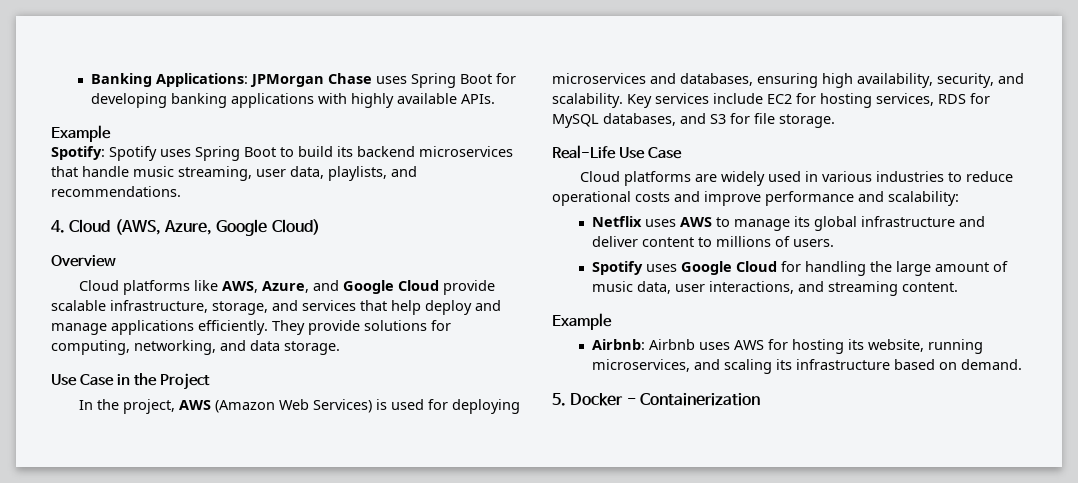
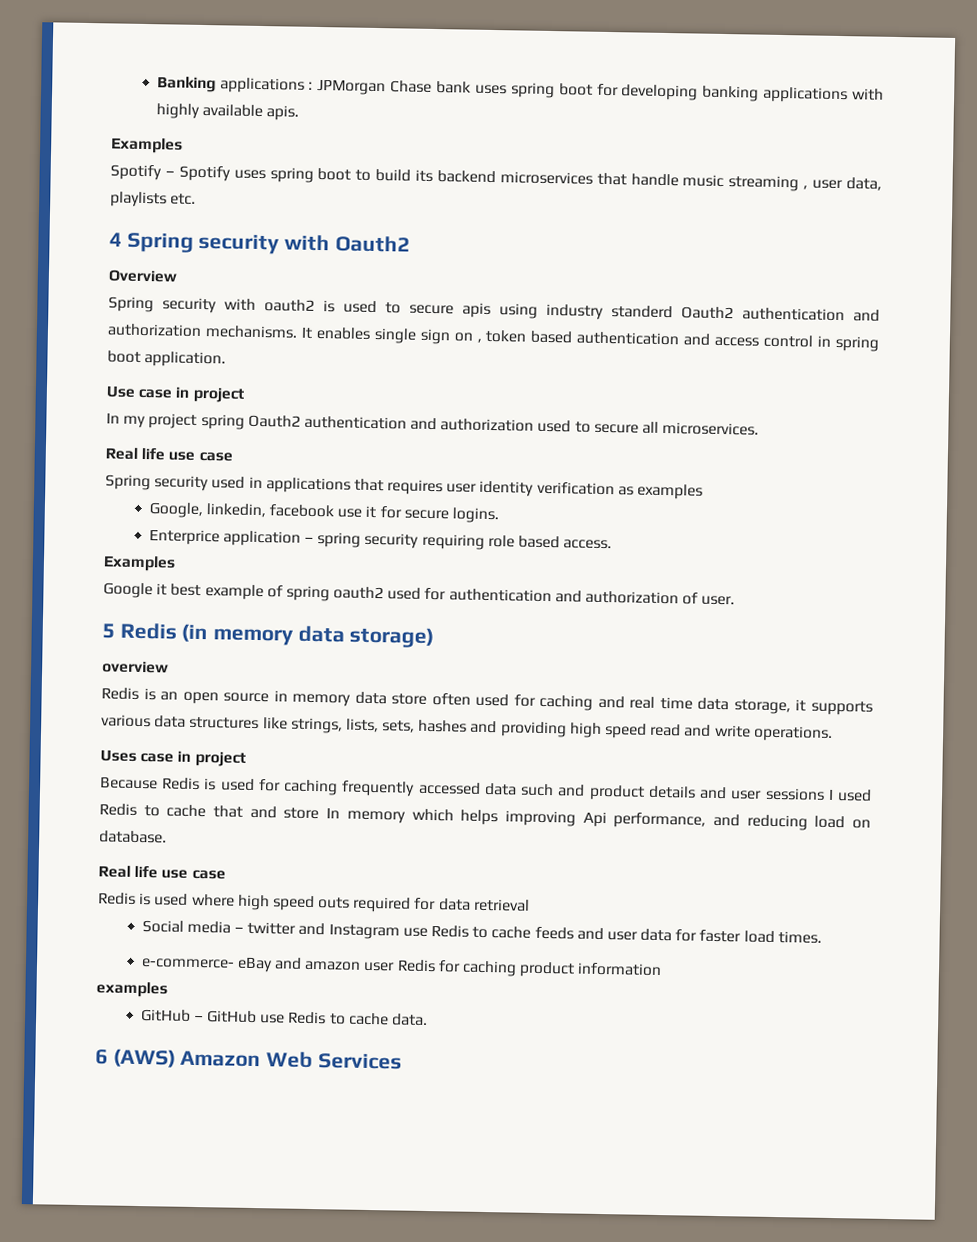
- Banking Applications: JPMorgan Chase uses Spring Boot for developing banking applications with highly available APIs.
- Example
- Spotify: Spotify uses Spring Boot to build its backend microservices that handle music streaming, user data, playlists, and recommendations.
- 4. Cloud (AWS, Azure, Google Cloud)
+ Banking applications : JPMorgan Chase bank uses spring boot for developing banking applications with highly available apis.
+ Examples
+ Spotify – Spotify uses spring boot to build its backend microservices that handle music streaming , user data, playlists etc.
+ 4 Spring security with Oauth2
  Overview
- Cloud platforms like AWS, Azure, and Google Cloud provide scalable infrastructure, storage, and services that help deploy and manage applications efficiently. They provide solutions for computing, networking, and data storage.
- Use Case in the Project
- In the project, AWS (Amazon Web Services) is used for deploying microservices and databases, ensuring high availability, security, and scalability. Key services include EC2 for hosting services, RDS for MySQL databases, and S3 for file storage.
- Real-Life Use Case
- Cloud platforms are widely used in various industries to reduce operational costs and improve performance and scalability:
- Netflix uses AWS to manage its global infrastructure and deliver content to millions of users.
- Spotify uses Google Cloud for handling the large amount of music data, user interactions, and streaming content.
- Example
- Airbnb: Airbnb uses AWS for hosting its website, running microservices, and scaling its infrastructure based on demand.
- 5. Docker - Containerization
+ Spring security with oauth2 is used to secure apis using industry standerd Oauth2 authentication and authorization mechanisms. It enables single sign on , token based authentication and access control in spring boot application.
+ Use case in project
+ In my project spring Oauth2 authentication and authorization used to secure all microservices.
+ Real life use case
+ Spring security used in applications that requires user identity verification as examples
+ Google, linkedin, facebook use it for secure logins.
+ Enterprice application – spring security requiring role based access.
+ Examples
+ Google it best example of spring oauth2 used for authentication and authorization of user.
+ 5 Redis (in memory data storage)
+ overview
+ Redis is an open source in memory data store often used for caching and real time data storage, it supports various data structures like strings, lists, sets, hashes and providing high speed read and write operations.
+ Uses case in project
+ Because Redis is used for caching frequently accessed data such and product details and user sessions I used Redis to cache that and store In memory which helps improving Api performance, and reducing load on database.
+ Real life use case
+ Redis is used where high speed outs required for data retrieval
+ Social media – twitter and Instagram use Redis to cache feeds and user data for faster load times.
+ e-commerce- eBay and amazon user Redis for caching product information
+ examples
+ GitHub – GitHub use Redis to cache data.
+ 6 (AWS) Amazon Web Services

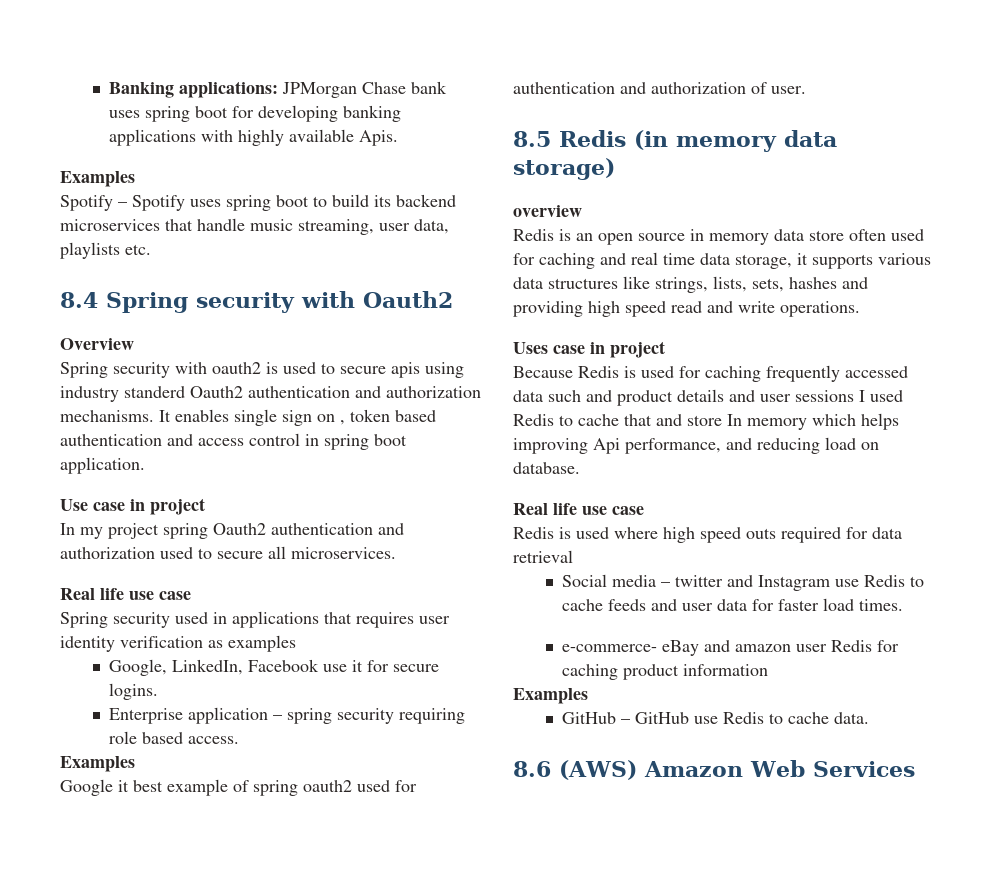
- Banking applications : JPMorgan Chase bank uses spring boot for developing banking applications with highly available apis.
+ Banking applications: JPMorgan Chase bank uses spring boot for developing banking applications with highly available Apis.
- Spotify – Spotify uses spring boot to build its backend microservices that handle music streaming , user data, playlists etc.
+ Spotify – Spotify uses spring boot to build its backend microservices that handle music streaming, user data, playlists etc.
- 4 Spring security with Oauth2
+ 8.4 Spring security with Oauth2
- Google, linkedin, facebook use it for secure logins.
+ Google, LinkedIn, Facebook use it for secure logins.
- Enterprice application – spring security requiring role based access.
+ Enterprise application – spring security requiring role based access.
- 5 Redis (in memory data storage)
+ 8.5 Redis (in memory data storage)
  e-commerce- eBay and amazon user Redis for caching product information
- examples
+ Examples
- 6 (AWS) Amazon Web Services
+ 8.6 (AWS) Amazon Web Services

